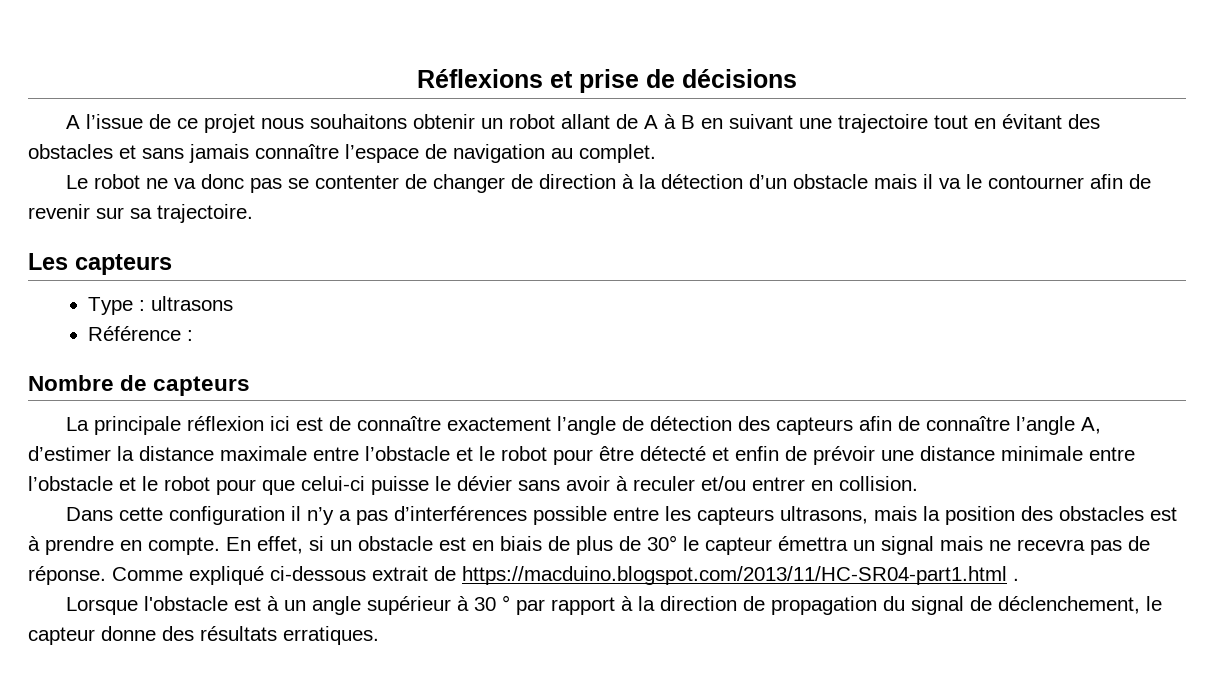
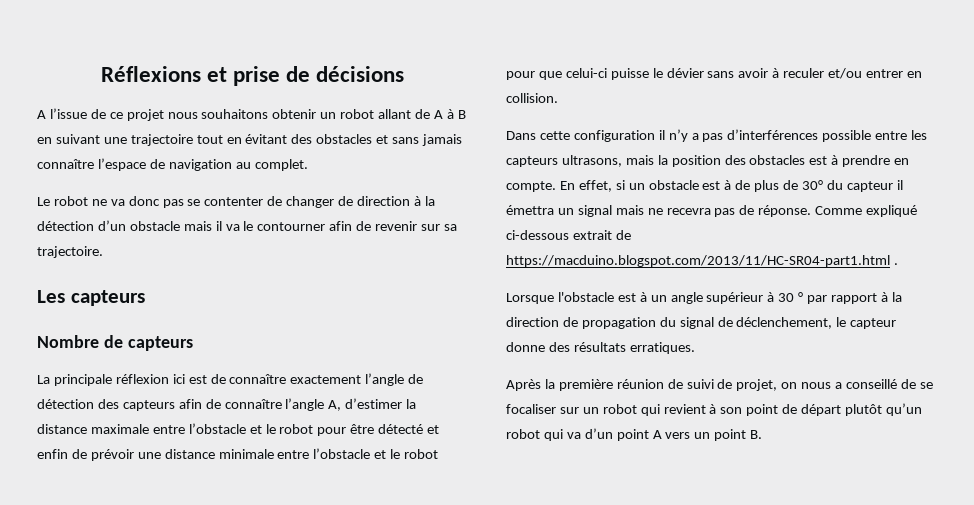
- Type : ultrasons
- Référence :
- En effet, si un obstacle est en biais de plus de 30° le capteur émettra un signal mais ne recevra pas de réponse.
+ En effet, si un obstacle est à de plus de 30° du capteur il émettra un signal mais ne recevra pas de réponse.
+ Après la première réunion de suivi de projet, on nous a conseillé de se focaliser sur un robot qui revient à son point de départ plutôt qu’un robot qui va d’un point A vers un point B.

